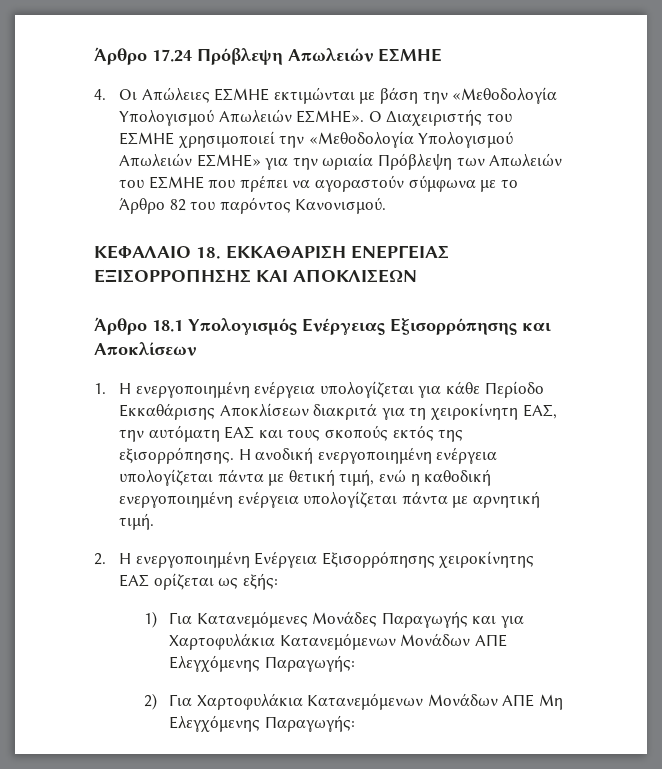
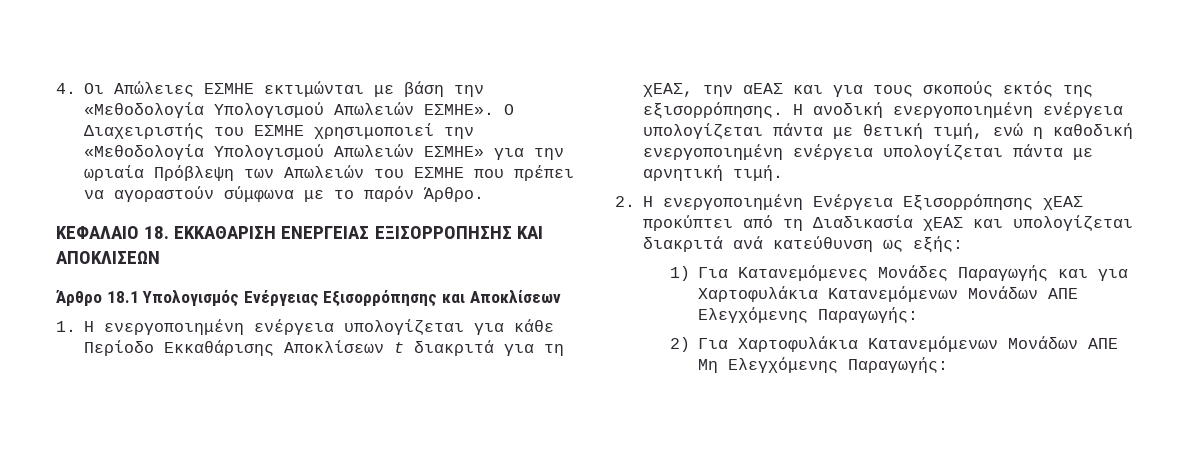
- Άρθρο 17.24 Πρόβλεψη Απωλειών ΕΣΜΗΕ
- Ο Διαχειριστής του ΕΣΜΗΕ χρησιμοποιεί την «Μεθοδολογία Υπολογισμού Απωλειών ΕΣΜΗΕ» για την ωριαία Πρόβλεψη των Απωλειών του ΕΣΜΗΕ που πρέπει να αγοραστούν σύμφωνα με το Άρθρο 82 του παρόντος Κανονισμού.
+ Ο Διαχειριστής του ΕΣΜΗΕ χρησιμοποιεί την «Μεθοδολογία Υπολογισμού Απωλειών ΕΣΜΗΕ» για την ωριαία Πρόβλεψη των Απωλειών του ΕΣΜΗΕ που πρέπει να αγοραστούν σύμφωνα με το παρόν Άρθρο.
- 1. Η ενεργοποιημένη ενέργεια υπολογίζεται για κάθε Περίοδο Εκκαθάρισης Αποκλίσεων διακριτά για τη χειροκίνητη ΕΑΣ, την αυτόματη ΕΑΣ και τους σκοπούς εκτός της εξισορρόπησης.
+ 1. Η ενεργοποιημένη ενέργεια υπολογίζεται για κάθε Περίοδο Εκκαθάρισης Αποκλίσεων t διακριτά για τη χΕΑΣ, την αΕΑΣ και για τους σκοπούς εκτός της εξισορρόπησης.
- 2. Η ενεργοποιημένη Ενέργεια Εξισορρόπησης χειροκίνητης ΕΑΣ ορίζεται ως εξής:
+ 2. Η ενεργοποιημένη Ενέργεια Εξισορρόπησης χΕΑΣ προκύπτει από τη Διαδικασία χΕΑΣ και υπολογίζεται διακριτά ανά κατεύθυνση ως εξής:

